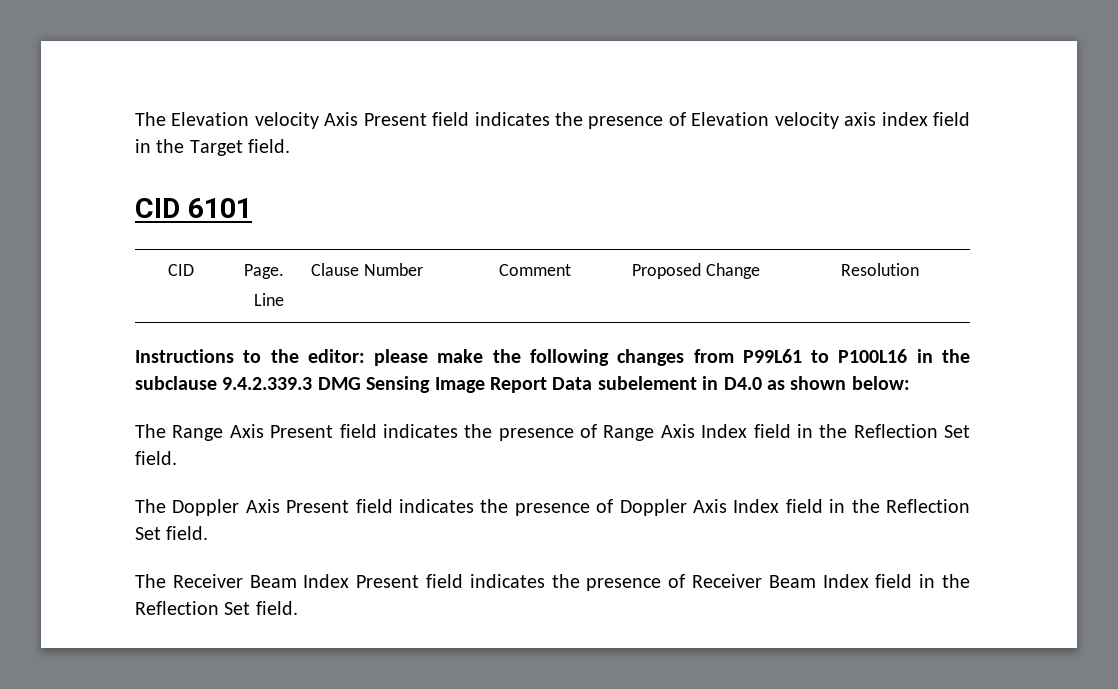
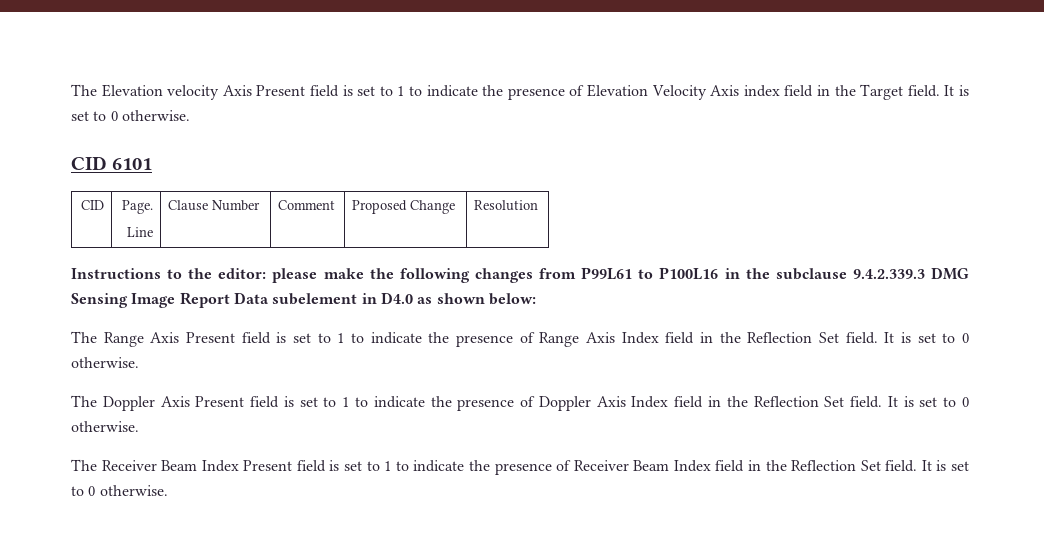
- The Elevation velocity Axis Present field indicates the presence of Elevation velocity axis index field in the Target field.
+ The Elevation velocity Axis Present field is set to 1 to indicate the presence of Elevation Velocity Axis index field in the Target field. It is set to 0 otherwise.
- The Range Axis Present field indicates the presence of Range Axis Index field in the Reflection Set field.
+ The Range Axis Present field is set to 1 to indicate the presence of Range Axis Index field in the Reflection Set field. It is set to 0 otherwise.
- The Doppler Axis Present field indicates the presence of Doppler Axis Index field in the Reflection Set field.
+ The Doppler Axis Present field is set to 1 to indicate the presence of Doppler Axis Index field in the Reflection Set field. It is set to 0 otherwise.
- The Receiver Beam Index Present field indicates the presence of Receiver Beam Index field in the Reflection Set field.
+ The Receiver Beam Index Present field is set to 1 to indicate the presence of Receiver Beam Index field in the Reflection Set field. It is set to 0 otherwise.

